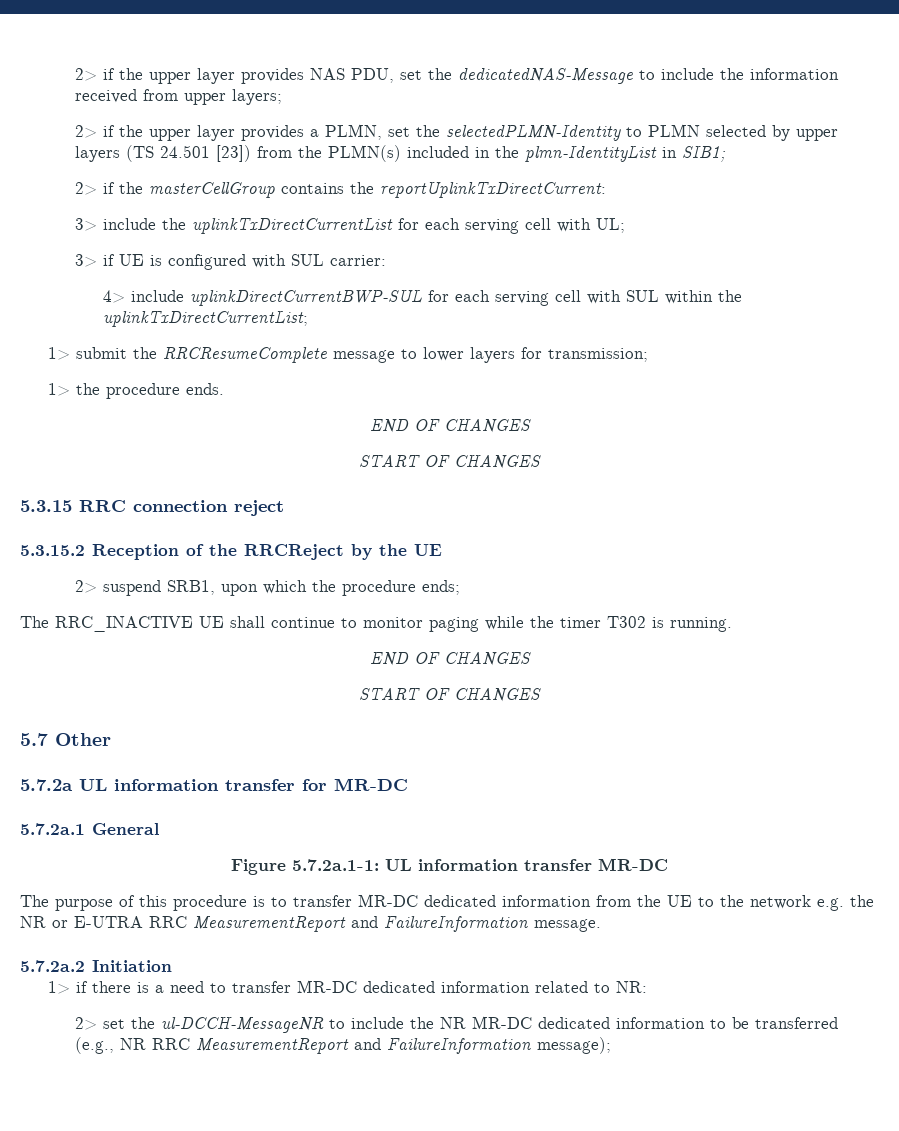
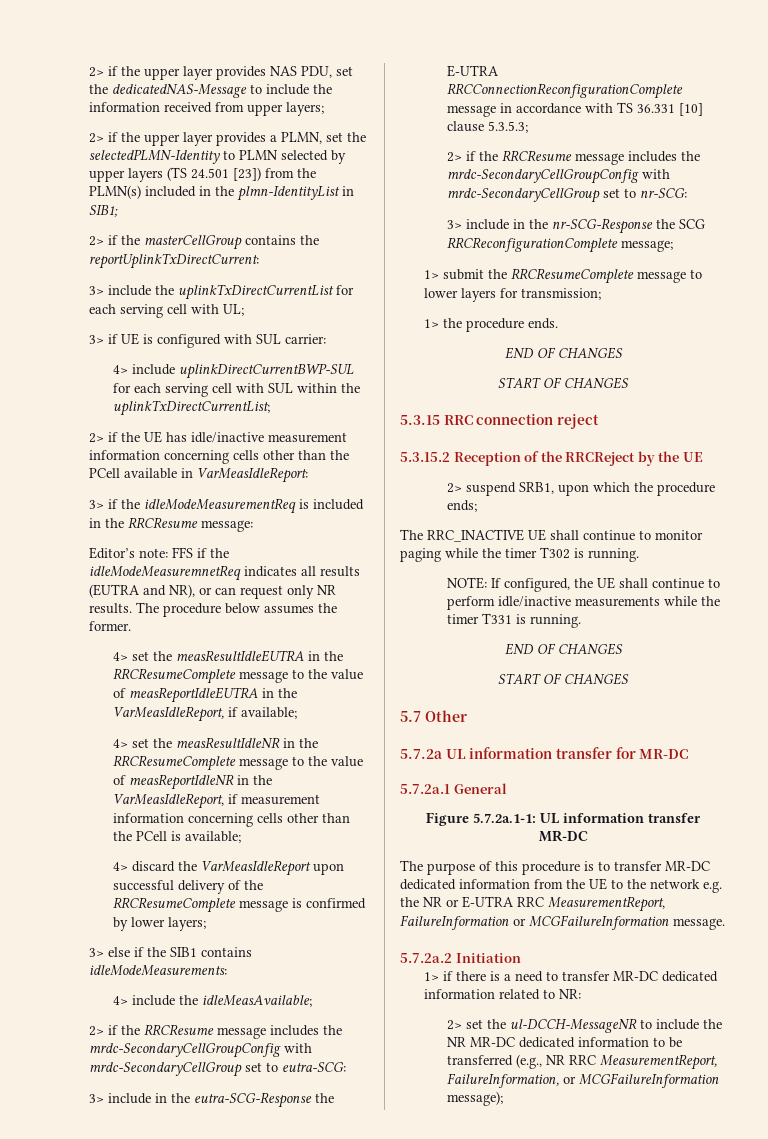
+ 2> if the UE has idle/inactive measurement information concerning cells other than the PCell available in VarMeasIdleReport:
+ 3> if the idleModeMeasurementReq is included in the RRCResume message:
+ Editor’s note: FFS if the idleModeMeasuremnetReq indicates all results (EUTRA and NR), or can request only NR results. The procedure below assumes the former.
+ 4> set the measResultIdleEUTRA in the RRCResumeComplete message to the value of measReportIdleEUTRA in the VarMeasIdleReport, if available;
+ 4> set the measResultIdleNR in the RRCResumeComplete message to the value of measReportIdleNR in the VarMeasIdleReport, if measurement information concerning cells other than the PCell is available;
+ 4> discard the VarMeasIdleReport upon successful delivery of the RRCResumeComplete message is confirmed by lower layers;
+ 3> else if the SIB1 contains idleModeMeasurements:
+ 4> include the idleMeasAvailable;
+ 2> if the RRCResume message includes the mrdc-SecondaryCellGroupConfig with mrdc-SecondaryCellGroup set to eutra-SCG:
+ 3> include in the eutra-SCG-Response the E-UTRA RRCConnectionReconfigurationComplete message in accordance with TS 36.331 [10] clause 5.3.5.3;
+ 2> if the RRCResume message includes the mrdc-SecondaryCellGroupConfig with mrdc-SecondaryCellGroup set to nr-SCG:
+ 3> include in the nr-SCG-Response the SCG RRCReconfigurationComplete message;
+ NOTE: If configured, the UE shall continue to perform idle/inactive measurements while the timer T331 is running.
- The purpose of this procedure is to transfer MR-DC dedicated information from the UE to the network e.g. the NR or E-UTRA RRC MeasurementReport and FailureInformation message.
+ The purpose of this procedure is to transfer MR-DC dedicated information from the UE to the network e.g. the NR or E-UTRA RRC MeasurementReport, FailureInformation or MCGFailureInformation message.
- 2> set the ul-DCCH-MessageNR to include the NR MR-DC dedicated information to be transferred (e.g., NR RRC MeasurementReport and FailureInformation message);
+ 2> set the ul-DCCH-MessageNR to include the NR MR-DC dedicated information to be transferred (e.g., NR RRC MeasurementReport, FailureInformation, or MCGFailureInformation message);

